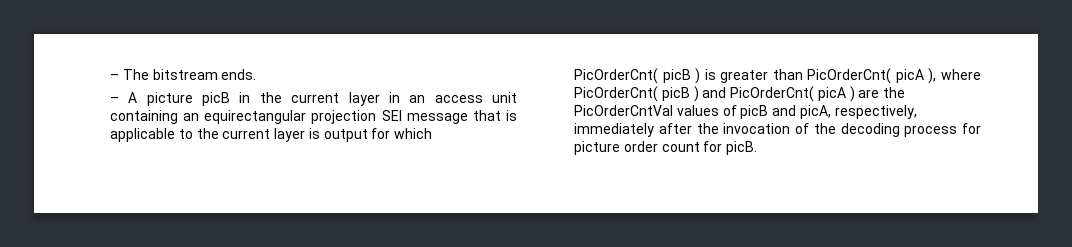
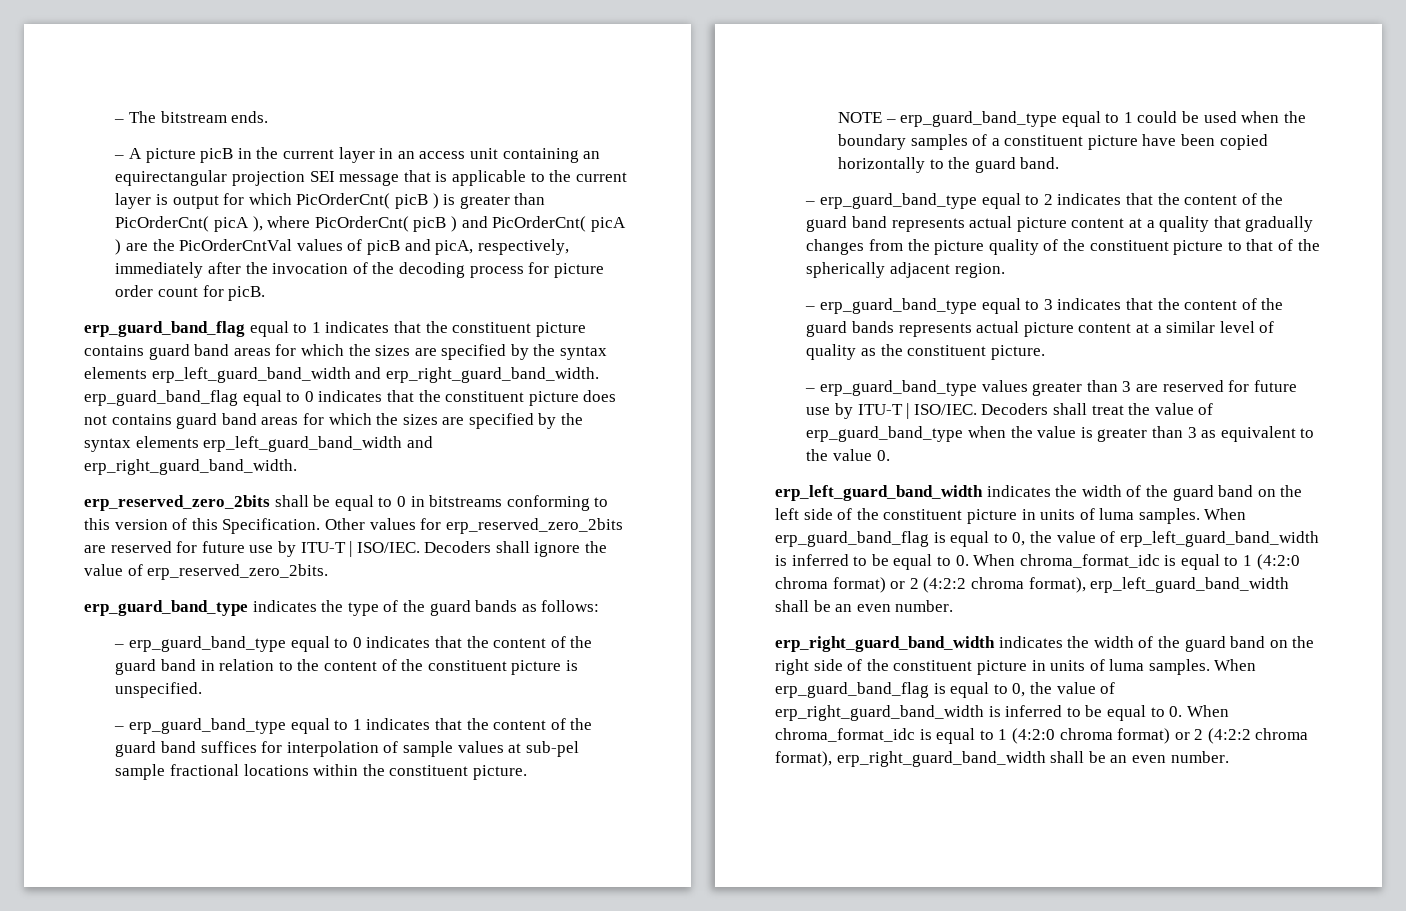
+ erp_guard_band_flag equal to 1 indicates that the constituent picture contains guard band areas for which the sizes are specified by the syntax elements erp_left_guard_band_width and erp_right_guard_band_width. erp_guard_band_flag equal to 0 indicates that the constituent picture does not contains guard band areas for which the sizes are specified by the syntax elements erp_left_guard_band_width and erp_right_guard_band_width.
+ erp_reserved_zero_2bits shall be equal to 0 in bitstreams conforming to this version of this Specification. Other values for erp_reserved_zero_2bits are reserved for future use by ITU-T | ISO/IEC. Decoders shall ignore the value of erp_reserved_zero_2bits.
+ erp_guard_band_type indicates the type of the guard bands as follows:
+ – erp_guard_band_type equal to 0 indicates that the content of the guard band in relation to the content of the constituent picture is unspecified.
+ – erp_guard_band_type equal to 1 indicates that the content of the guard band suffices for interpolation of sample values at sub-pel sample fractional locations within the constituent picture.
+ NOTE – erp_guard_band_type equal to 1 could be used when the boundary samples of a constituent picture have been copied horizontally to the guard band.
+ – erp_guard_band_type equal to 2 indicates that the content of the guard band represents actual picture content at a quality that gradually changes from the picture quality of the constituent picture to that of the spherically adjacent region.
+ – erp_guard_band_type equal to 3 indicates that the content of the guard bands represents actual picture content at a similar level of quality as the constituent picture.
+ – erp_guard_band_type values greater than 3 are reserved for future use by ITU-T | ISO/IEC. Decoders shall treat the value of erp_guard_band_type when the value is greater than 3 as equivalent to the value 0.
+ erp_left_guard_band_width indicates the width of the guard band on the left side of the constituent picture in units of luma samples. When erp_guard_band_flag is equal to 0, the value of erp_left_guard_band_width is inferred to be equal to 0. When chroma_format_idc is equal to 1 (4:2:0 chroma format) or 2 (4:2:2 chroma format), erp_left_guard_band_width shall be an even number.
+ erp_right_guard_band_width indicates the width of the guard band on the right side of the constituent picture in units of luma samples. When erp_guard_band_flag is equal to 0, the value of erp_right_guard_band_width is inferred to be equal to 0. When chroma_format_idc is equal to 1 (4:2:0 chroma format) or 2 (4:2:2 chroma format), erp_right_guard_band_width shall be an even number.

